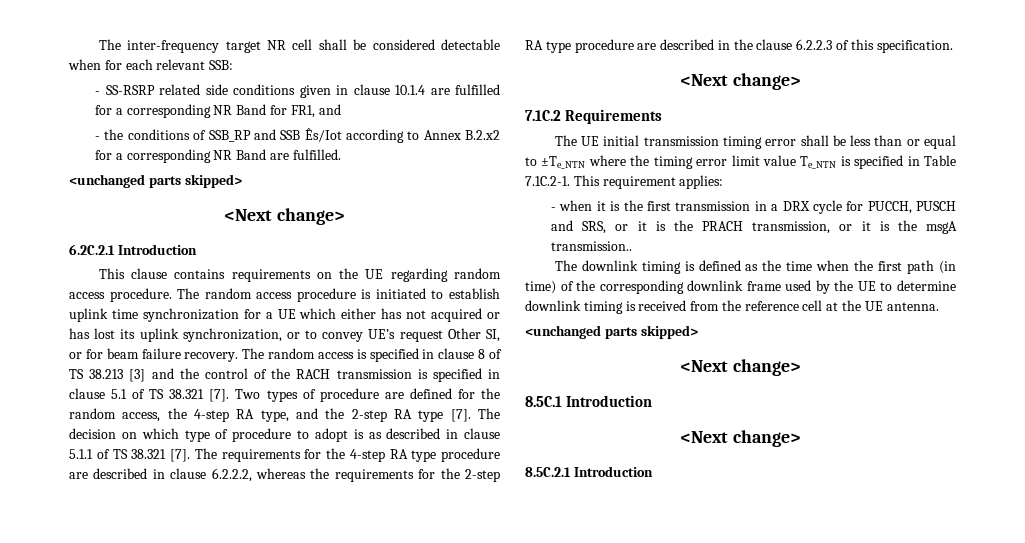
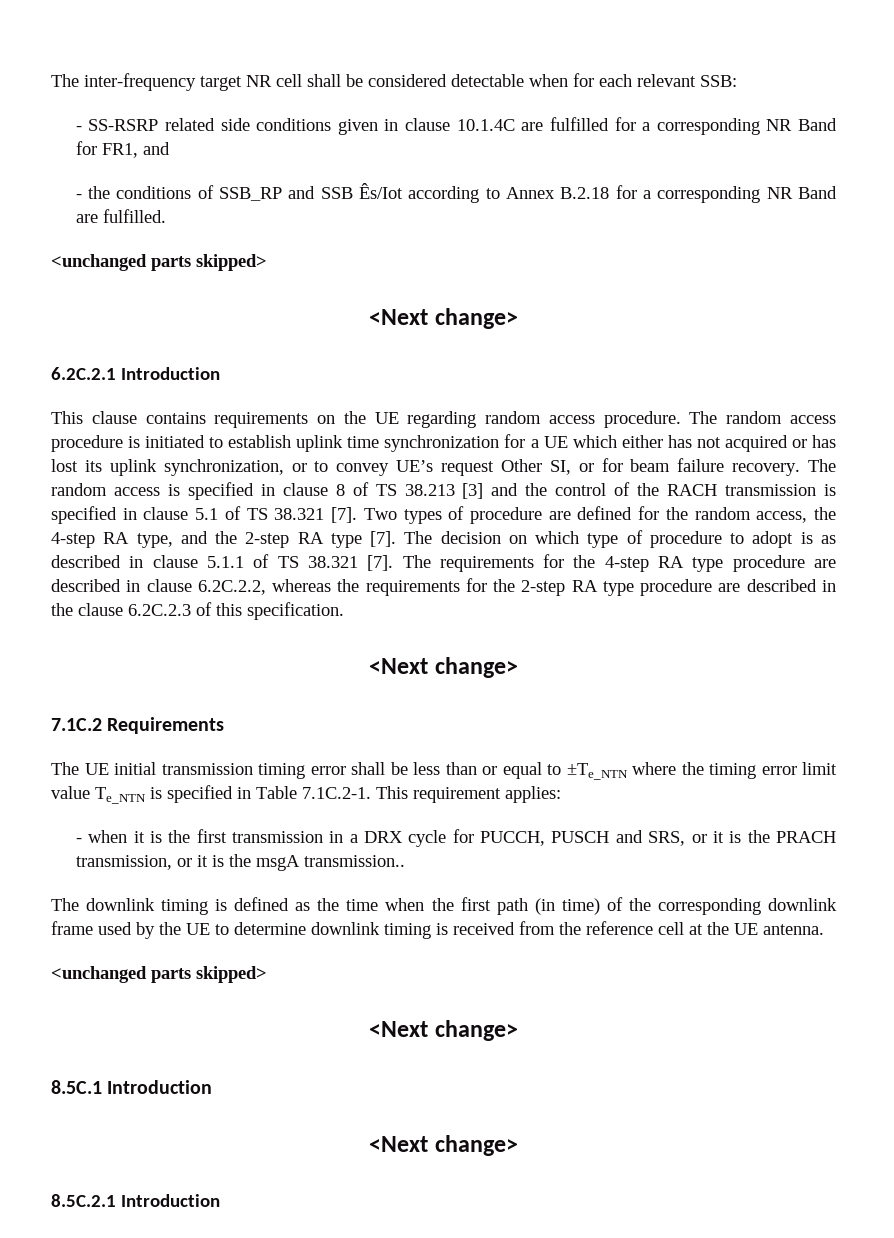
- - SS-RSRP related side conditions given in clause 10.1.4 are fulfilled for a corresponding NR Band for FR1, and
+ - SS-RSRP related side conditions given in clause 10.1.4C are fulfilled for a corresponding NR Band for FR1, and
- - the conditions of SSB_RP and SSB Ês/Iot according to Annex B.2.x2 for a corresponding NR Band are fulfilled.
+ - the conditions of SSB_RP and SSB Ês/Iot according to Annex B.2.18 for a corresponding NR Band are fulfilled.
- The requirements for the 4-step RA type procedure are described in clause 6.2.2.2, whereas the requirements for the 2-step RA type procedure are described in the clause 6.2.2.3 of this specification.
+ The requirements for the 4-step RA type procedure are described in clause 6.2C.2.2, whereas the requirements for the 2-step RA type procedure are described in the clause 6.2C.2.3 of this specification.

